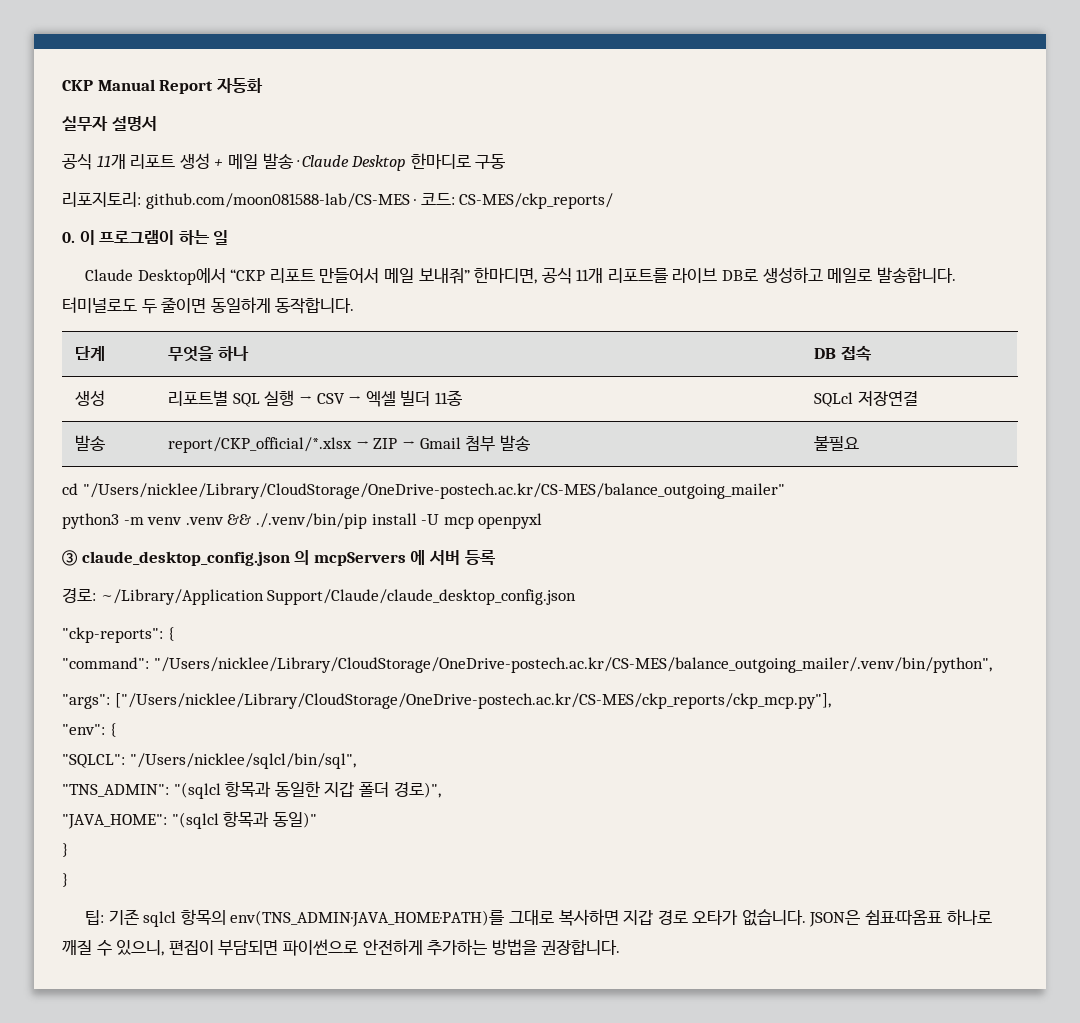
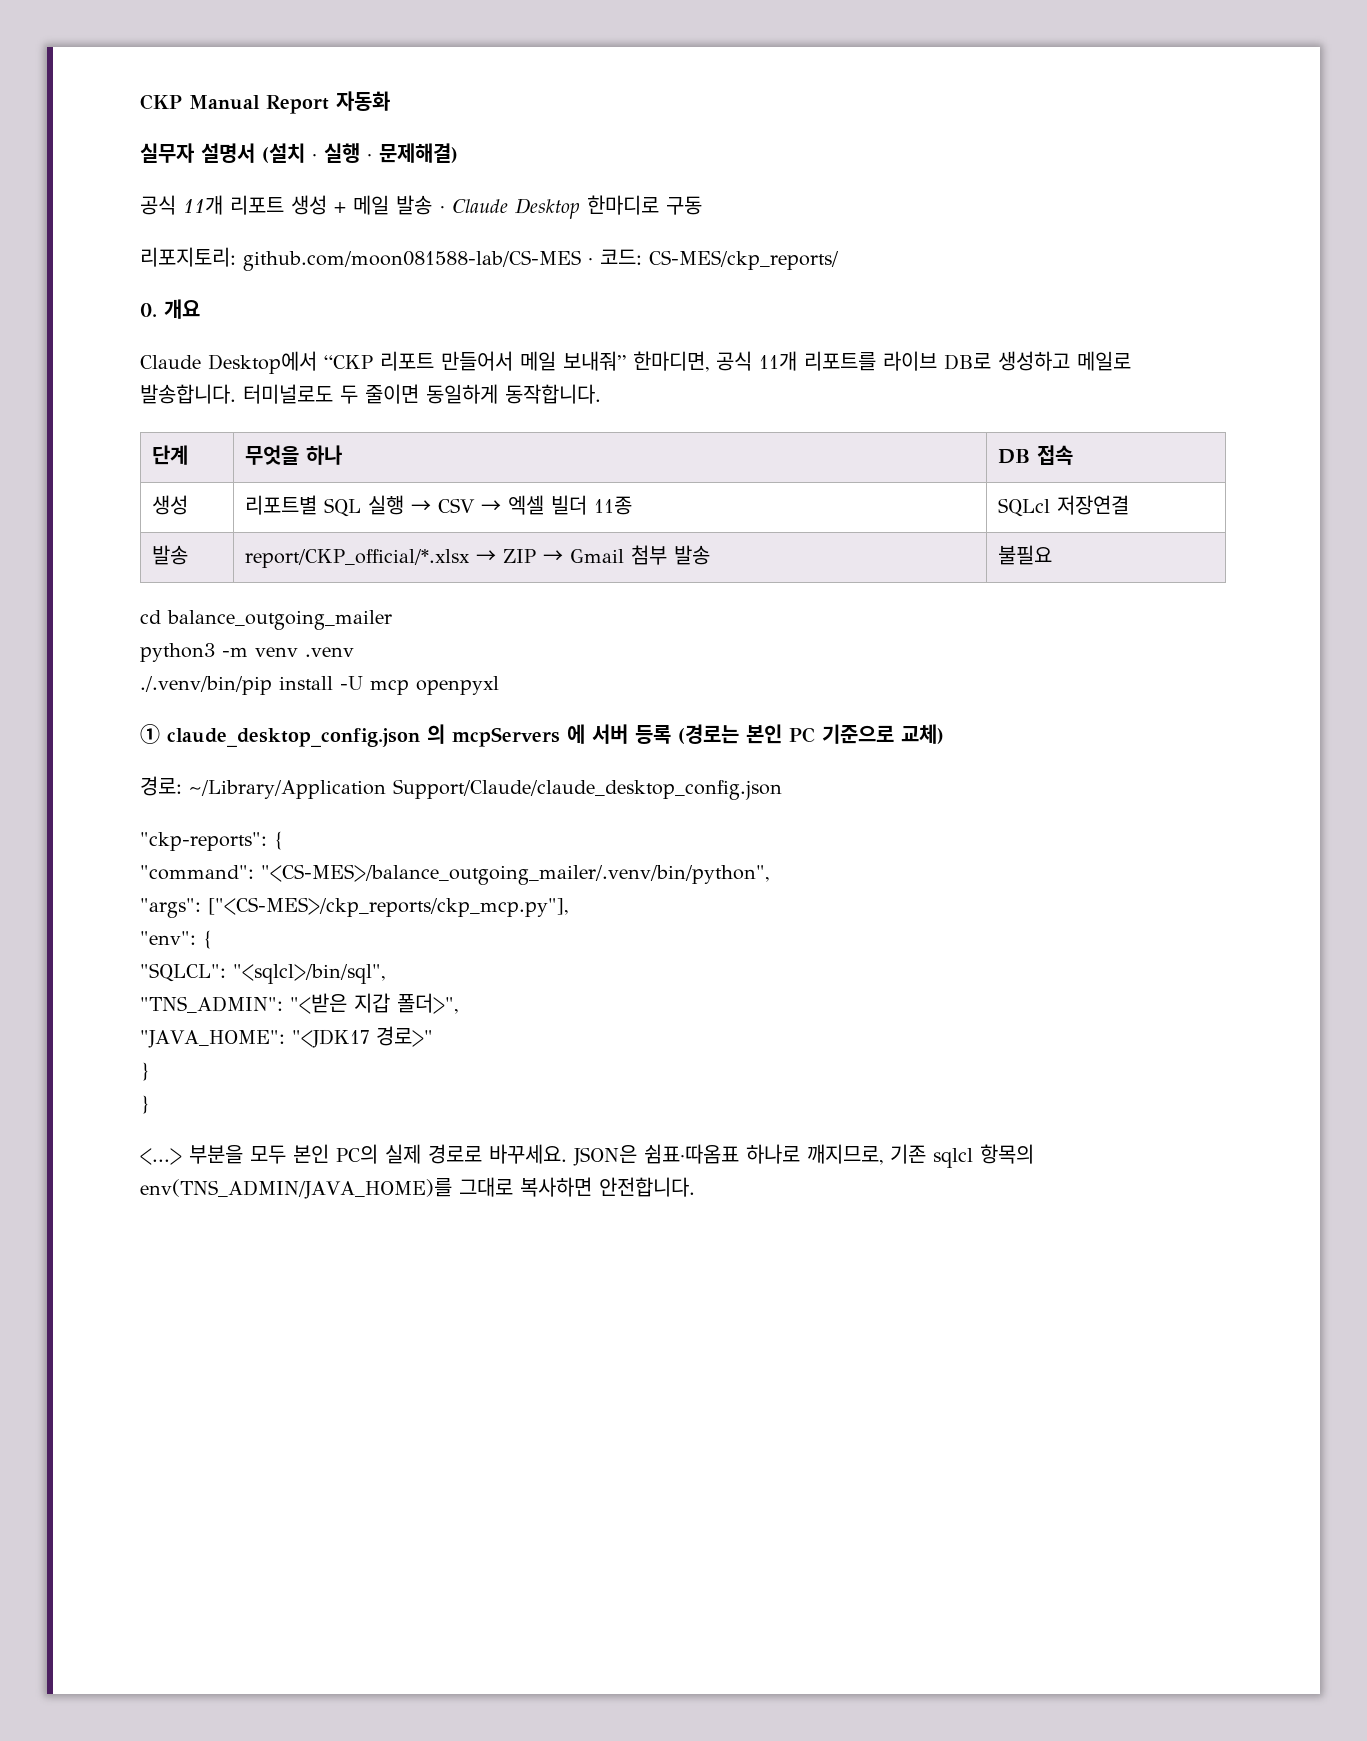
- 실무자 설명서
+ 실무자 설명서 (설치 · 실행 · 문제해결)
- 0. 이 프로그램이 하는 일
+ 0. 개요
- cd "/Users/nicklee/Library/CloudStorage/OneDrive-postech.ac.kr/CS-MES/balance_outgoing_mailer"
+ cd balance_outgoing_mailer
- python3 -m venv .venv && ./.venv/bin/pip install -U mcp openpyxl
+ python3 -m venv .venv
+ ./.venv/bin/pip install -U mcp openpyxl
- ③ claude_desktop_config.json 의 mcpServers 에 서버 등록
+ ① claude_desktop_config.json 의 mcpServers 에 서버 등록 (경로는 본인 PC 기준으로 교체)
- "command": "/Users/nicklee/Library/CloudStorage/OneDrive-postech.ac.kr/CS-MES/balance_outgoing_mailer/.venv/bin/python",
+ "command": "<CS-MES>/balance_outgoing_mailer/.venv/bin/python",
- "args": ["/Users/nicklee/Library/CloudStorage/OneDrive-postech.ac.kr/CS-MES/ckp_reports/ckp_mcp.py"],
+ "args": ["<CS-MES>/ckp_reports/ckp_mcp.py"],
- "SQLCL": "/Users/nicklee/sqlcl/bin/sql",
+ "SQLCL": "<sqlcl>/bin/sql",
- "TNS_ADMIN": "(sqlcl 항목과 동일한 지갑 폴더 경로)",
- "JAVA_HOME": "(sqlcl 항목과 동일)"
+ "TNS_ADMIN": "<받은 지갑 폴더>",
+ "JAVA_HOME": "<JDK17 경로>"
  }
  }
- 팁: 기존 sqlcl 항목의 env(TNS_ADMIN·JAVA_HOME·PATH)를 그대로 복사하면 지갑 경로 오타가 없습니다. JSON은 쉼표·따옴표 하나로 깨질 수 있으니, 편집이 부담되면 파이썬으로 안전하게 추가하는 방법을 권장합니다.
+ <...> 부분을 모두 본인 PC의 실제 경로로 바꾸세요. JSON은 쉼표·따옴표 하나로 깨지므로, 기존 sqlcl 항목의 env(TNS_ADMIN/JAVA_HOME)를 그대로 복사하면 안전합니다.

